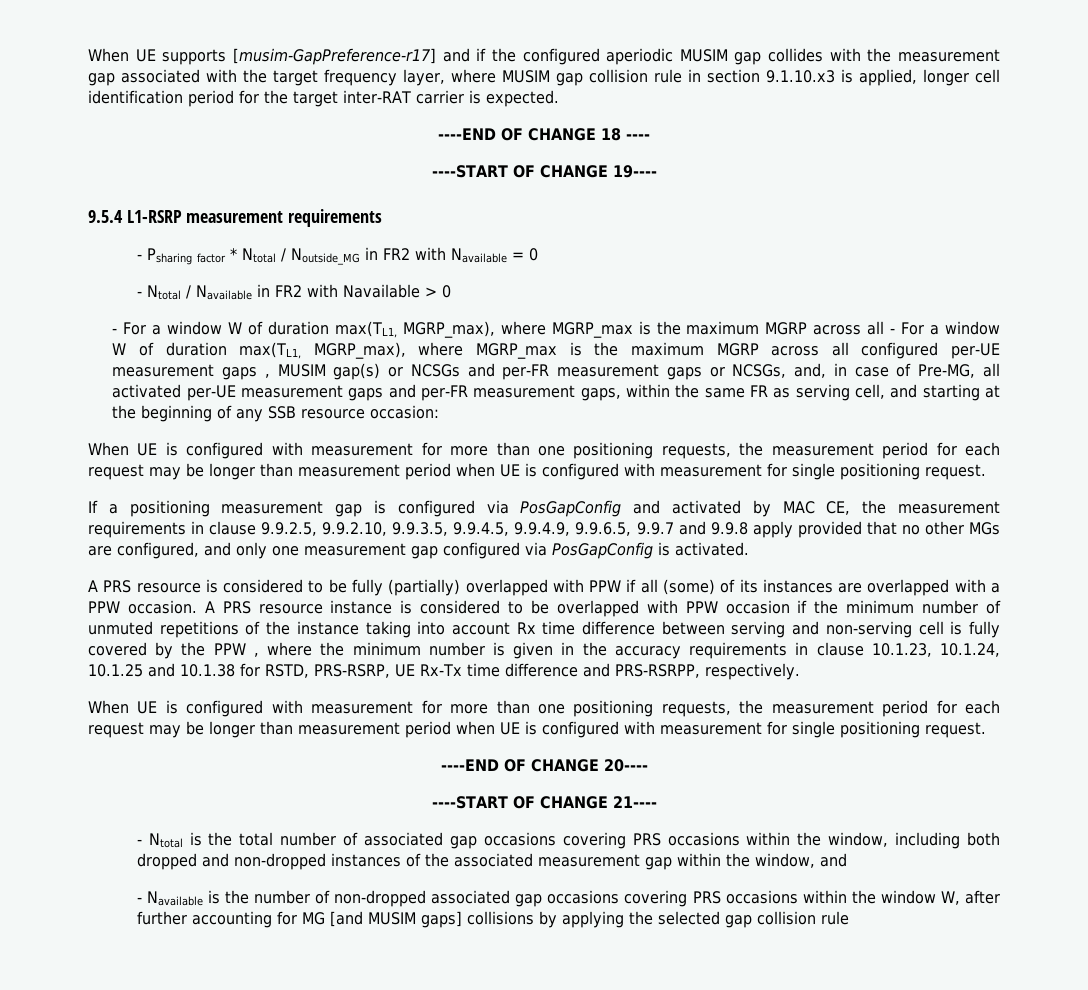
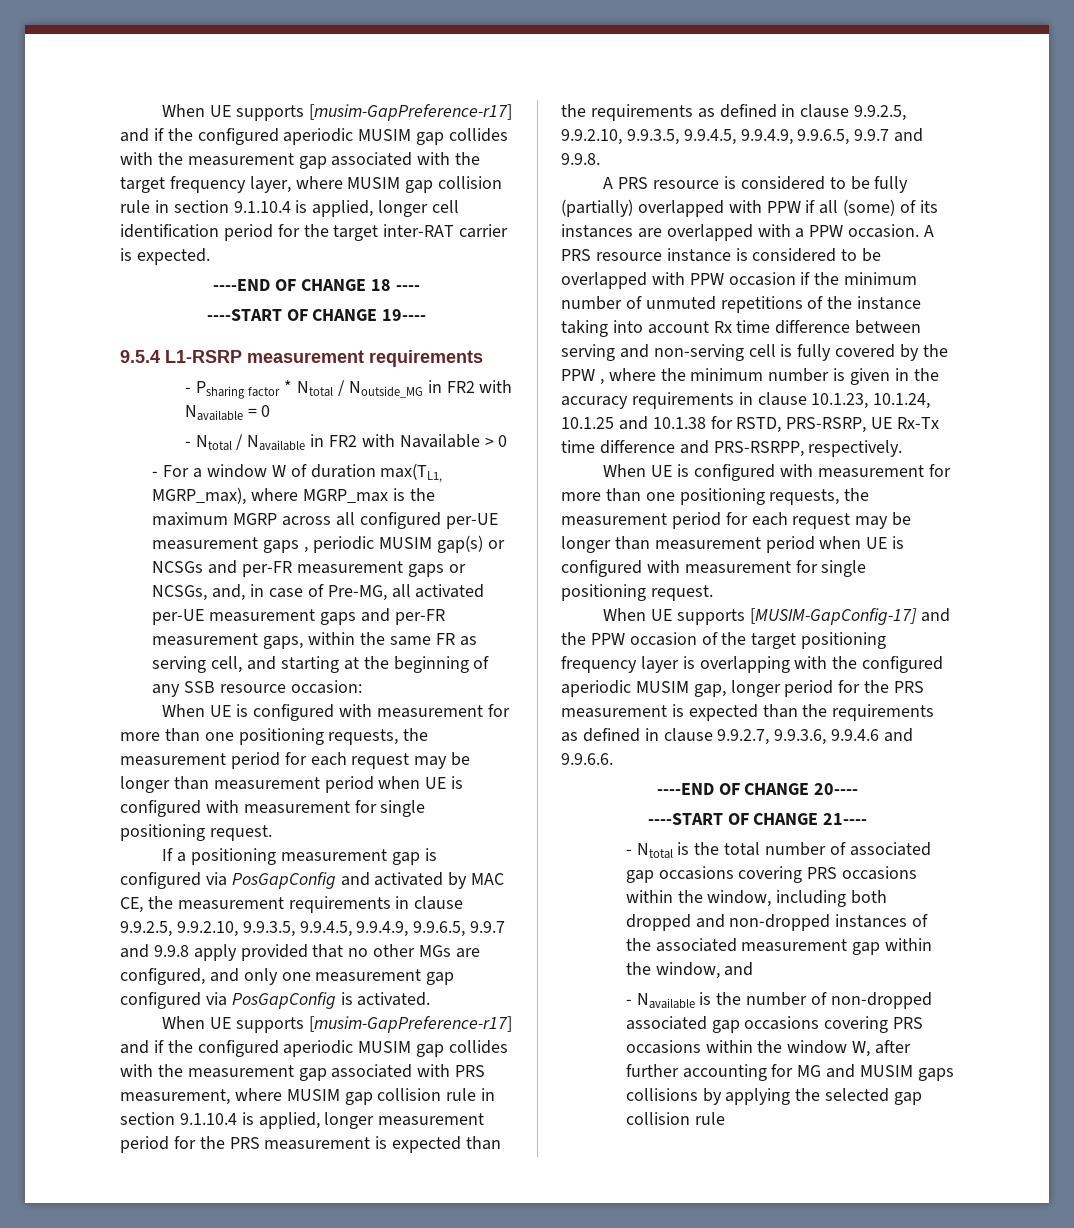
- When UE supports [musim-GapPreference-r17] and if the configured aperiodic MUSIM gap collides with the measurement gap associated with the target frequency layer, where MUSIM gap collision rule in section 9.1.10.x3 is applied, longer cell identification period for the target inter-RAT carrier is expected.
+ When UE supports [musim-GapPreference-r17] and if the configured aperiodic MUSIM gap collides with the measurement gap associated with the target frequency layer, where MUSIM gap collision rule in section 9.1.10.4 is applied, longer cell identification period for the target inter-RAT carrier is expected.
- - For a window W of duration max(TL1, MGRP_max), where MGRP_max is the maximum MGRP across all - For a window W of duration max(TL1, MGRP_max), where MGRP_max is the maximum MGRP across all configured per-UE measurement gaps , MUSIM gap(s) or NCSGs and per-FR measurement gaps or NCSGs, and, in case of Pre-MG, all activated per-UE measurement gaps and per-FR measurement gaps, within the same FR as serving cell, and starting at the beginning of any SSB resource occasion:
+ - For a window W of duration max(TL1, MGRP_max), where MGRP_max is the maximum MGRP across all configured per-UE measurement gaps , periodic MUSIM gap(s) or NCSGs and per-FR measurement gaps or NCSGs, and, in case of Pre-MG, all activated per-UE measurement gaps and per-FR measurement gaps, within the same FR as serving cell, and starting at the beginning of any SSB resource occasion:
+ When UE supports [musim-GapPreference-r17] and if the configured aperiodic MUSIM gap collides with the measurement gap associated with PRS measurement, where MUSIM gap collision rule in section 9.1.10.4 is applied, longer measurement period for the PRS measurement is expected than the requirements as defined in clause 9.9.2.5, 9.9.2.10, 9.9.3.5, 9.9.4.5, 9.9.4.9, 9.9.6.5, 9.9.7 and 9.9.8.
+ When UE supports [MUSIM-GapConfig-17] and the PPW occasion of the target positioning frequency layer is overlapping with the configured aperiodic MUSIM gap, longer period for the PRS measurement is expected than the requirements as defined in clause 9.9.2.7, 9.9.3.6, 9.9.4.6 and 9.9.6.6.
- - Navailable is the number of non-dropped associated gap occasions covering PRS occasions within the window W, after further accounting for MG [and MUSIM gaps] collisions by applying the selected gap collision rule
+ - Navailable is the number of non-dropped associated gap occasions covering PRS occasions within the window W, after further accounting for MG and MUSIM gaps collisions by applying the selected gap collision rule

